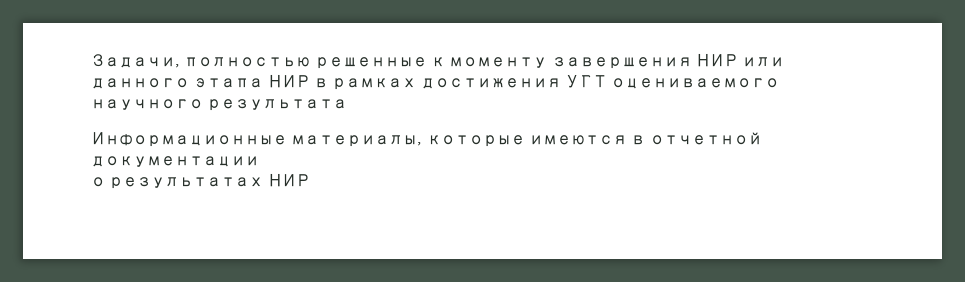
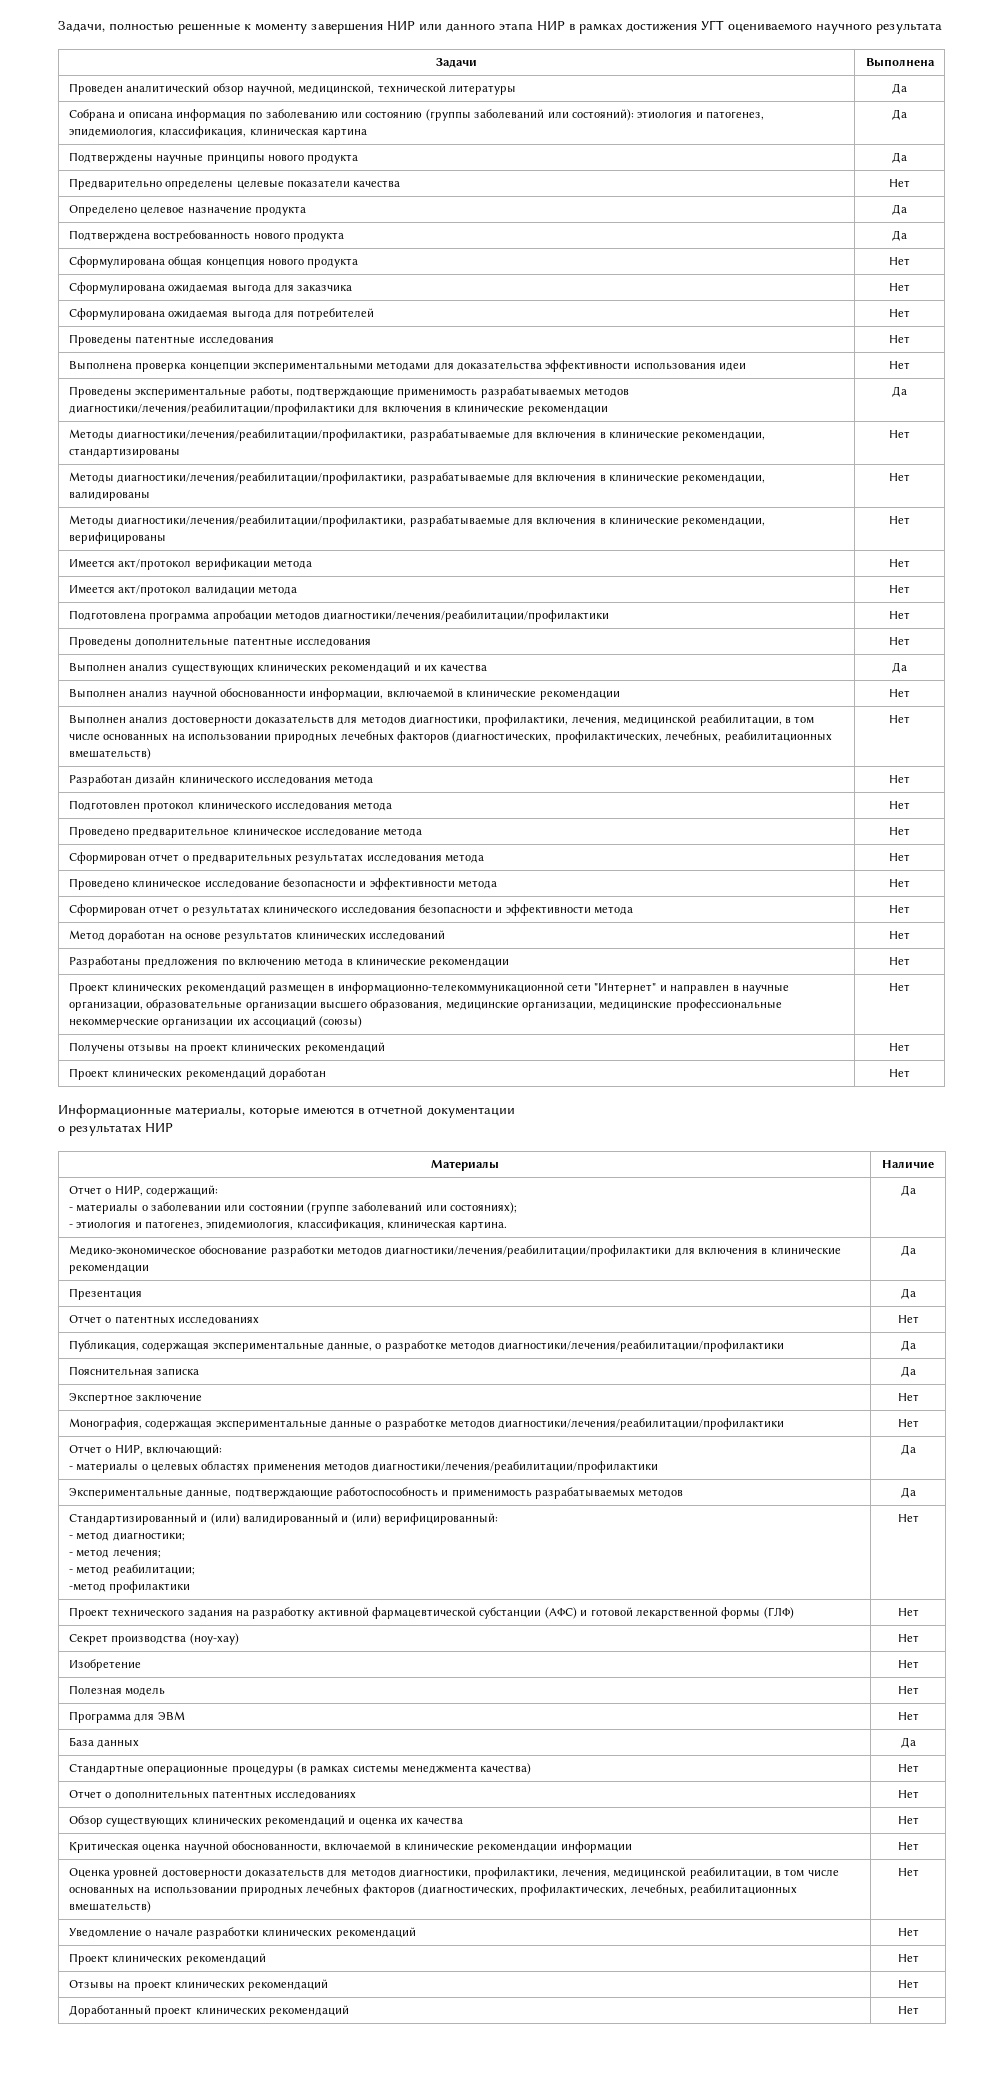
+ Задачи | Выполнена
+ Проведен аналитический обзор научной, медицинской, технической литературы | Да
+ Собрана и описана информация по заболеванию или состоянию (группы заболеваний или состояний): этиология и патогенез, эпидемиология, классификация, клиническая картина | Да
+ Подтверждены научные принципы нового продукта | Да
+ Предварительно определены целевые показатели качества | Нет
+ Определено целевое назначение продукта | Да
+ Подтверждена востребованность нового продукта | Да
+ Сформулирована общая концепция нового продукта | Нет
+ Сформулирована ожидаемая выгода для заказчика | Нет
+ Сформулирована ожидаемая выгода для потребителей | Нет
+ Проведены патентные исследования | Нет
+ Выполнена проверка концепции экспериментальными методами для доказательства эффективности использования идеи | Нет
+ Проведены экспериментальные работы, подтверждающие применимость разрабатываемых методов диагностики/лечения/реабилитации/профилактики для включения в клинические рекомендации | Да
+ Методы диагностики/лечения/реабилитации/профилактики, разрабатываемые для включения в клинические рекомендации, стандартизированы | Нет
+ Методы диагностики/лечения/реабилитации/профилактики, разрабатываемые для включения в клинические рекомендации, валидированы | Нет
+ Методы диагностики/лечения/реабилитации/профилактики, разрабатываемые для включения в клинические рекомендации, верифицированы | Нет
+ Имеется акт/протокол верификации метода | Нет
+ Имеется акт/протокол валидации метода | Нет
+ Подготовлена программа апробации методов диагностики/лечения/реабилитации/профилактики | Нет
+ Проведены дополнительные патентные исследования | Нет
+ Выполнен анализ существующих клинических рекомендаций и их качества | Да
+ Выполнен анализ научной обоснованности информации, включаемой в клинические рекомендации | Нет
+ Выполнен анализ достоверности доказательств для методов диагностики, профилактики, лечения, медицинской реабилитации, в том числе основанных на использовании природных лечебных факторов (диагностических, профилактических, лечебных, реабилитационных вмешательств) | Нет
+ Разработан дизайн клинического исследования метода | Нет
+ Подготовлен протокол клинического исследования метода | Нет
+ Проведено предварительное клиническое исследование метода | Нет
+ Сформирован отчет о предварительных результатах исследования метода | Нет
+ Проведено клиническое исследование безопасности и эффективности метода | Нет
+ Сформирован отчет о результатах клинического исследования безопасности и эффективности метода | Нет
+ Метод доработан на основе результатов клинических исследований | Нет
+ Разработаны предложения по включению метода в клинические рекомендации | Нет
+ Проект клинических рекомендаций размещен в информационно-телекоммуникационной сети "Интернет" и направлен в научные организации, образовательные организации высшего образования, медицинские организации, медицинские профессиональные некоммерческие организации их ассоциаций (союзы) | Нет
+ Получены отзывы на проект клинических рекомендаций | Нет
+ Проект клинических рекомендаций доработан | Нет
+ Материалы | Наличие
+ Отчет о НИР, содержащий:
+ - материалы о заболевании или состоянии (группе заболеваний или состояниях);
+ - этиология и патогенез, эпидемиология, классификация, клиническая картина. | Да
+ Медико-экономическое обоснование разработки методов диагностики/лечения/реабилитации/профилактики для включения в клинические рекомендации | Да
+ Презентация | Да
+ Отчет о патентных исследованиях | Нет
+ Публикация, содержащая экспериментальные данные, о разработке методов диагностики/лечения/реабилитации/профилактики | Да
+ Пояснительная записка | Да
+ Экспертное заключение | Нет
+ Монография, содержащая экспериментальные данные о разработке методов диагностики/лечения/реабилитации/профилактики | Нет
+ Отчет о НИР, включающий:
+ - материалы о целевых областях применения методов диагностики/лечения/реабилитации/профилактики | Да
+ Экспериментальные данные, подтверждающие работоспособность и применимость разрабатываемых методов | Да
+ Стандартизированный и (или) валидированный и (или) верифицированный:
+ - метод диагностики;
+ - метод лечения;
+ - метод реабилитации;
+ -метод профилактики | Нет
+ Проект технического задания на разработку активной фармацевтической субстанции (АФС) и готовой лекарственной формы (ГЛФ) | Нет
+ Секрет производства (ноу-хау) | Нет
+ Изобретение | Нет
+ Полезная модель | Нет
+ Программа для ЭВМ | Нет
+ База данных | Да
+ Стандартные операционные процедуры (в рамках системы менеджмента качества) | Нет
+ Отчет о дополнительных патентных исследованиях | Нет
+ Обзор существующих клинических рекомендаций и оценка их качества | Нет
+ Критическая оценка научной обоснованности, включаемой в клинические рекомендации информации | Нет
+ Оценка уровней достоверности доказательств для методов диагностики, профилактики, лечения, медицинской реабилитации, в том числе основанных на использовании природных лечебных факторов (диагностических, профилактических, лечебных, реабилитационных вмешательств) | Нет
+ Уведомление о начале разработки клинических рекомендаций | Нет
+ Проект клинических рекомендаций | Нет
+ Отзывы на проект клинических рекомендаций | Нет
+ Доработанный проект клинических рекомендаций | Нет

